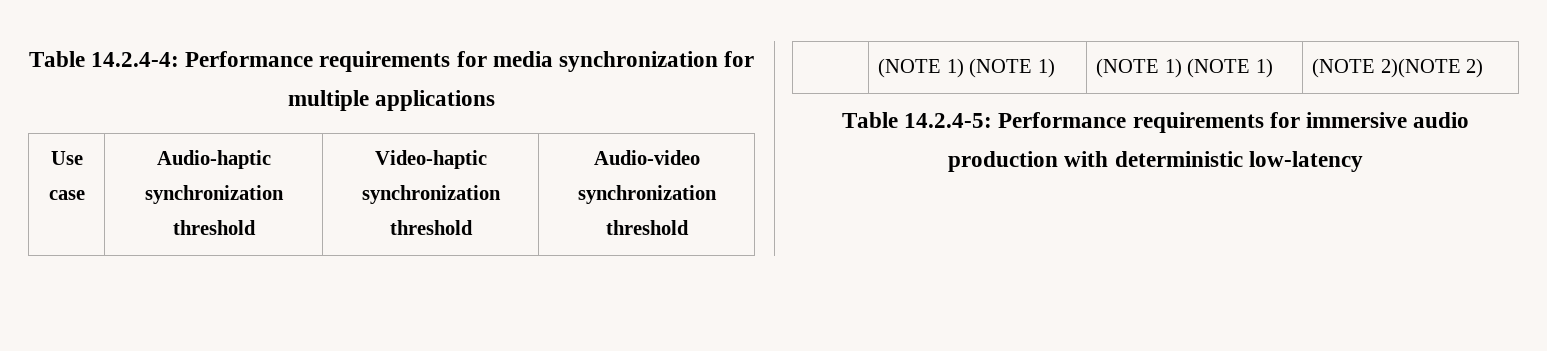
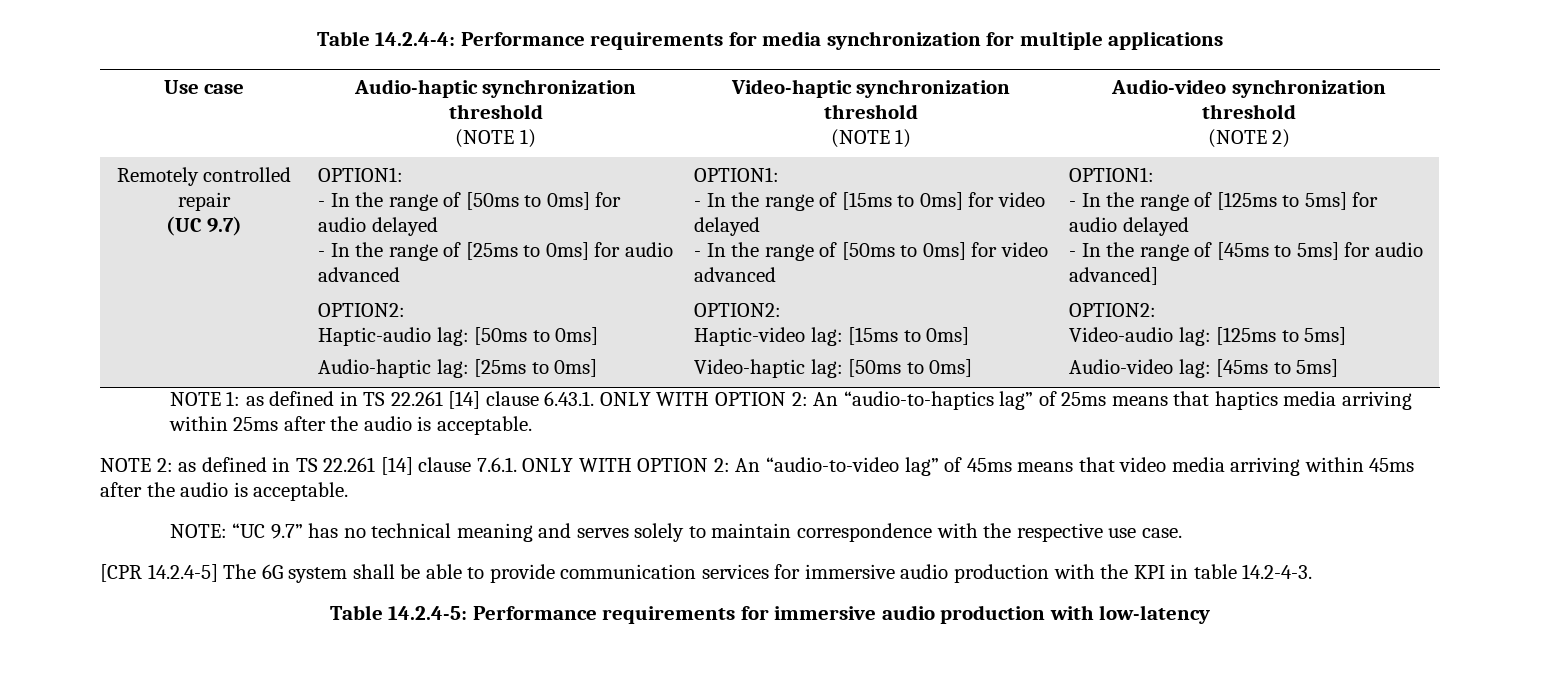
- Use case | Audio-haptic synchronization threshold | Video-haptic synchronization threshold | Audio-video synchronization threshold
- | (NOTE 1) (NOTE 1) | (NOTE 1) (NOTE 1) | (NOTE 2)(NOTE 2)
+ Use case | Audio-haptic synchronization threshold
+ (NOTE 1) | Video-haptic synchronization threshold
+ (NOTE 1) | Audio-video synchronization threshold
+ (NOTE 2)
+ Remotely controlled repair
+ (UC 9.7) | OPTION1:
+ - In the range of [50ms to 0ms] for audio delayed
+ - In the range of [25ms to 0ms] for audio advanced
+ OPTION2:
+ Haptic-audio lag: [50ms to 0ms]
+ Audio-haptic lag: [25ms to 0ms] | OPTION1:
+ - In the range of [15ms to 0ms] for video delayed
+ - In the range of [50ms to 0ms] for video advanced
+ OPTION2:
+ Haptic-video lag: [15ms to 0ms]
+ Video-haptic lag: [50ms to 0ms] | OPTION1:
+ - In the range of [125ms to 5ms] for audio delayed
+ - In the range of [45ms to 5ms] for audio advanced]
+ OPTION2:
+ Video-audio lag: [125ms to 5ms]
+ Audio-video lag: [45ms to 5ms]
+ NOTE 1: as defined in TS 22.261 [14] clause 6.43.1. ONLY WITH OPTION 2: An “audio-to-haptics lag” of 25ms means that haptics media arriving within 25ms after the audio is acceptable.
+ NOTE 2: as defined in TS 22.261 [14] clause 7.6.1. ONLY WITH OPTION 2: An “audio-to-video lag” of 45ms means that video media arriving within 45ms after the audio is acceptable.
+ NOTE: “UC 9.7” has no technical meaning and serves solely to maintain correspondence with the respective use case.
+ [CPR 14.2.4-5] The 6G system shall be able to provide communication services for immersive audio production with the KPI in table 14.2-4-3.
- Table 14.2.4-5: Performance requirements for immersive audio production with deterministic low-latency
+ Table 14.2.4-5: Performance requirements for immersive audio production with low-latency

